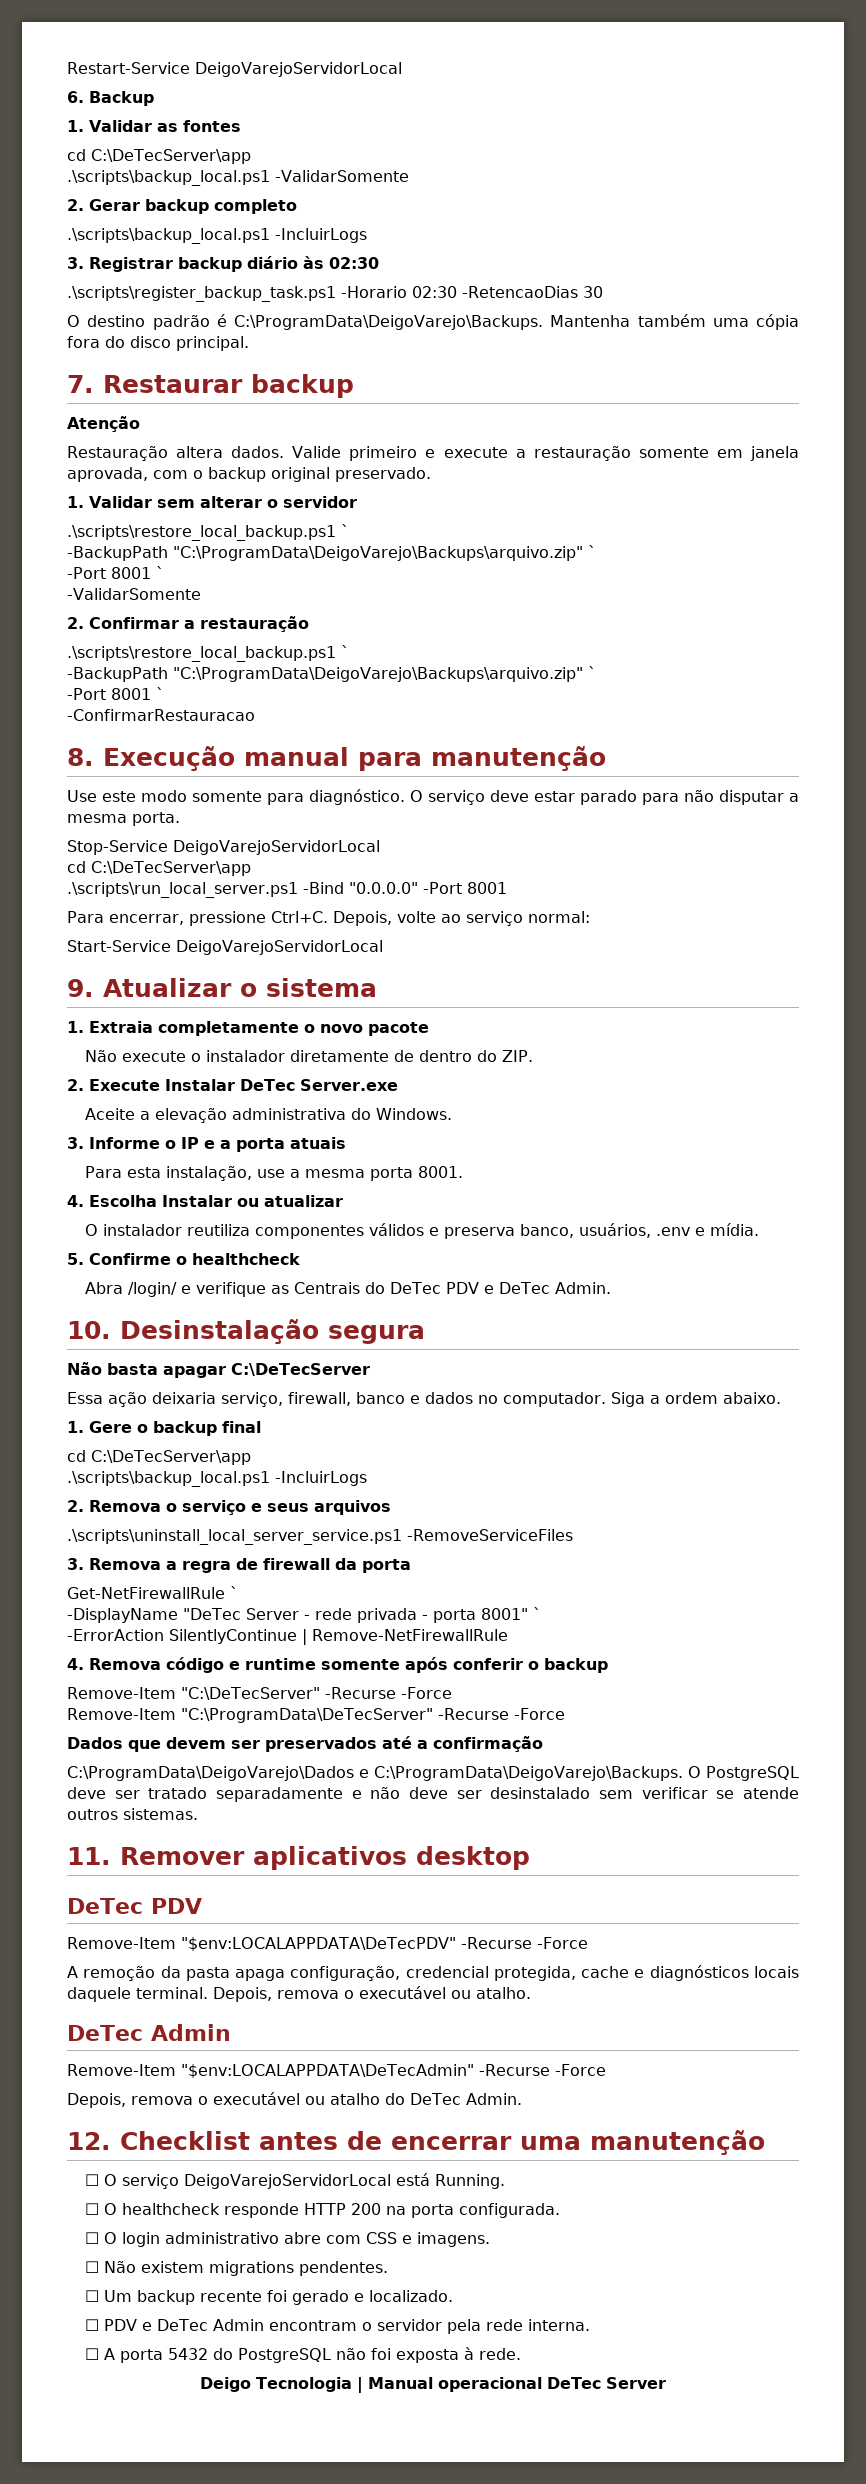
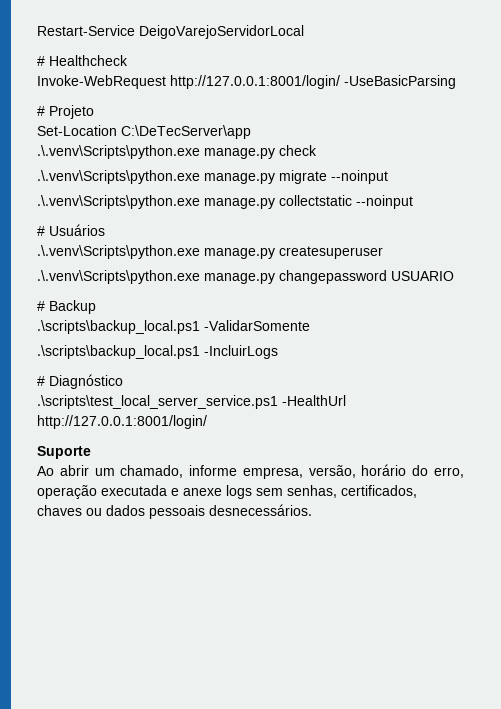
- 6. Backup
- 1. Validar as fontes
- cd C:\DeTecServer\app
+ # Healthcheck
+ Invoke-WebRequest http://127.0.0.1:8001/login/ -UseBasicParsing
+ # Projeto
+ Set-Location C:\DeTecServer\app
+ .\.venv\Scripts\python.exe manage.py check
+ .\.venv\Scripts\python.exe manage.py migrate --noinput
+ .\.venv\Scripts\python.exe manage.py collectstatic --noinput
+ # Usuários
+ .\.venv\Scripts\python.exe manage.py createsuperuser
+ .\.venv\Scripts\python.exe manage.py changepassword USUARIO
+ # Backup
  .\scripts\backup_local.ps1 -ValidarSomente
- 2. Gerar backup completo
  .\scripts\backup_local.ps1 -IncluirLogs
- 3. Registrar backup diário às 02:30
- .\scripts\register_backup_task.ps1 -Horario 02:30 -RetencaoDias 30
- O destino padrão é C:\ProgramData\DeigoVarejo\Backups. Mantenha também uma cópia fora do disco principal.
- 7. Restaurar backup
- Atenção
- Restauração altera dados. Valide primeiro e execute a restauração somente em janela aprovada, com o backup original preservado.
- 1. Validar sem alterar o servidor
- .\scripts\restore_local_backup.ps1 `
- -BackupPath "C:\ProgramData\DeigoVarejo\Backups\arquivo.zip" `
- -Port 8001 `
- -ValidarSomente
- 2. Confirmar a restauração
- .\scripts\restore_local_backup.ps1 `
- -BackupPath "C:\ProgramData\DeigoVarejo\Backups\arquivo.zip" `
- -Port 8001 `
- -ConfirmarRestauracao
- 8. Execução manual para manutenção
- Use este modo somente para diagnóstico. O serviço deve estar parado para não disputar a mesma porta.
- Stop-Service DeigoVarejoServidorLocal
- cd C:\DeTecServer\app
- .\scripts\run_local_server.ps1 -Bind "0.0.0.0" -Port 8001
- Para encerrar, pressione Ctrl+C. Depois, volte ao serviço normal:
- Start-Service DeigoVarejoServidorLocal
- 9. Atualizar o sistema
- 1. Extraia completamente o novo pacote
- Não execute o instalador diretamente de dentro do ZIP.
- 2. Execute Instalar DeTec Server.exe
- Aceite a elevação administrativa do Windows.
- 3. Informe o IP e a porta atuais
- Para esta instalação, use a mesma porta 8001.
- 4. Escolha Instalar ou atualizar
- O instalador reutiliza componentes válidos e preserva banco, usuários, .env e mídia.
- 5. Confirme o healthcheck
- Abra /login/ e verifique as Centrais do DeTec PDV e DeTec Admin.
- 10. Desinstalação segura
- Não basta apagar C:\DeTecServer
- Essa ação deixaria serviço, firewall, banco e dados no computador. Siga a ordem abaixo.
- 1. Gere o backup final
- cd C:\DeTecServer\app
- .\scripts\backup_local.ps1 -IncluirLogs
- 2. Remova o serviço e seus arquivos
- .\scripts\uninstall_local_server_service.ps1 -RemoveServiceFiles
- 3. Remova a regra de firewall da porta
- Get-NetFirewallRule `
- -DisplayName "DeTec Server - rede privada - porta 8001" `
- -ErrorAction SilentlyContinue | Remove-NetFirewallRule
- 4. Remova código e runtime somente após conferir o backup
- Remove-Item "C:\DeTecServer" -Recurse -Force
- Remove-Item "C:\ProgramData\DeTecServer" -Recurse -Force
- Dados que devem ser preservados até a confirmação
- C:\ProgramData\DeigoVarejo\Dados e C:\ProgramData\DeigoVarejo\Backups. O PostgreSQL deve ser tratado separadamente e não deve ser desinstalado sem verificar se atende outros sistemas.
- 11. Remover aplicativos desktop
- DeTec PDV
- Remove-Item "$env:LOCALAPPDATA\DeTecPDV" -Recurse -Force
- A remoção da pasta apaga configuração, credencial protegida, cache e diagnósticos locais daquele terminal. Depois, remova o executável ou atalho.
- DeTec Admin
- Remove-Item "$env:LOCALAPPDATA\DeTecAdmin" -Recurse -Force
- Depois, remova o executável ou atalho do DeTec Admin.
- 12. Checklist antes de encerrar uma manutenção
- ☐ O serviço DeigoVarejoServidorLocal está Running.
- ☐ O healthcheck responde HTTP 200 na porta configurada.
- ☐ O login administrativo abre com CSS e imagens.
- ☐ Não existem migrations pendentes.
- ☐ Um backup recente foi gerado e localizado.
- ☐ PDV e DeTec Admin encontram o servidor pela rede interna.
- ☐ A porta 5432 do PostgreSQL não foi exposta à rede.
- Deigo Tecnologia | Manual operacional DeTec Server
+ # Diagnóstico
+ .\scripts\test_local_server_service.ps1 -HealthUrl http://127.0.0.1:8001/login/
+ Suporte
+ Ao abrir um chamado, informe empresa, versão, horário do erro, operação executada e anexe logs sem senhas, certificados, chaves ou dados pessoais desnecessários.

